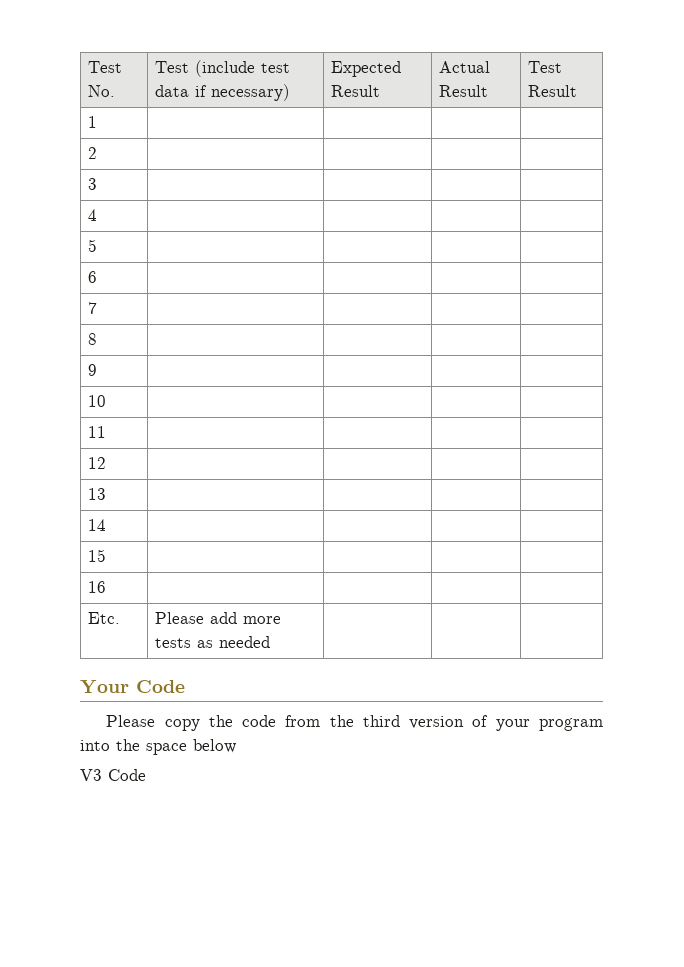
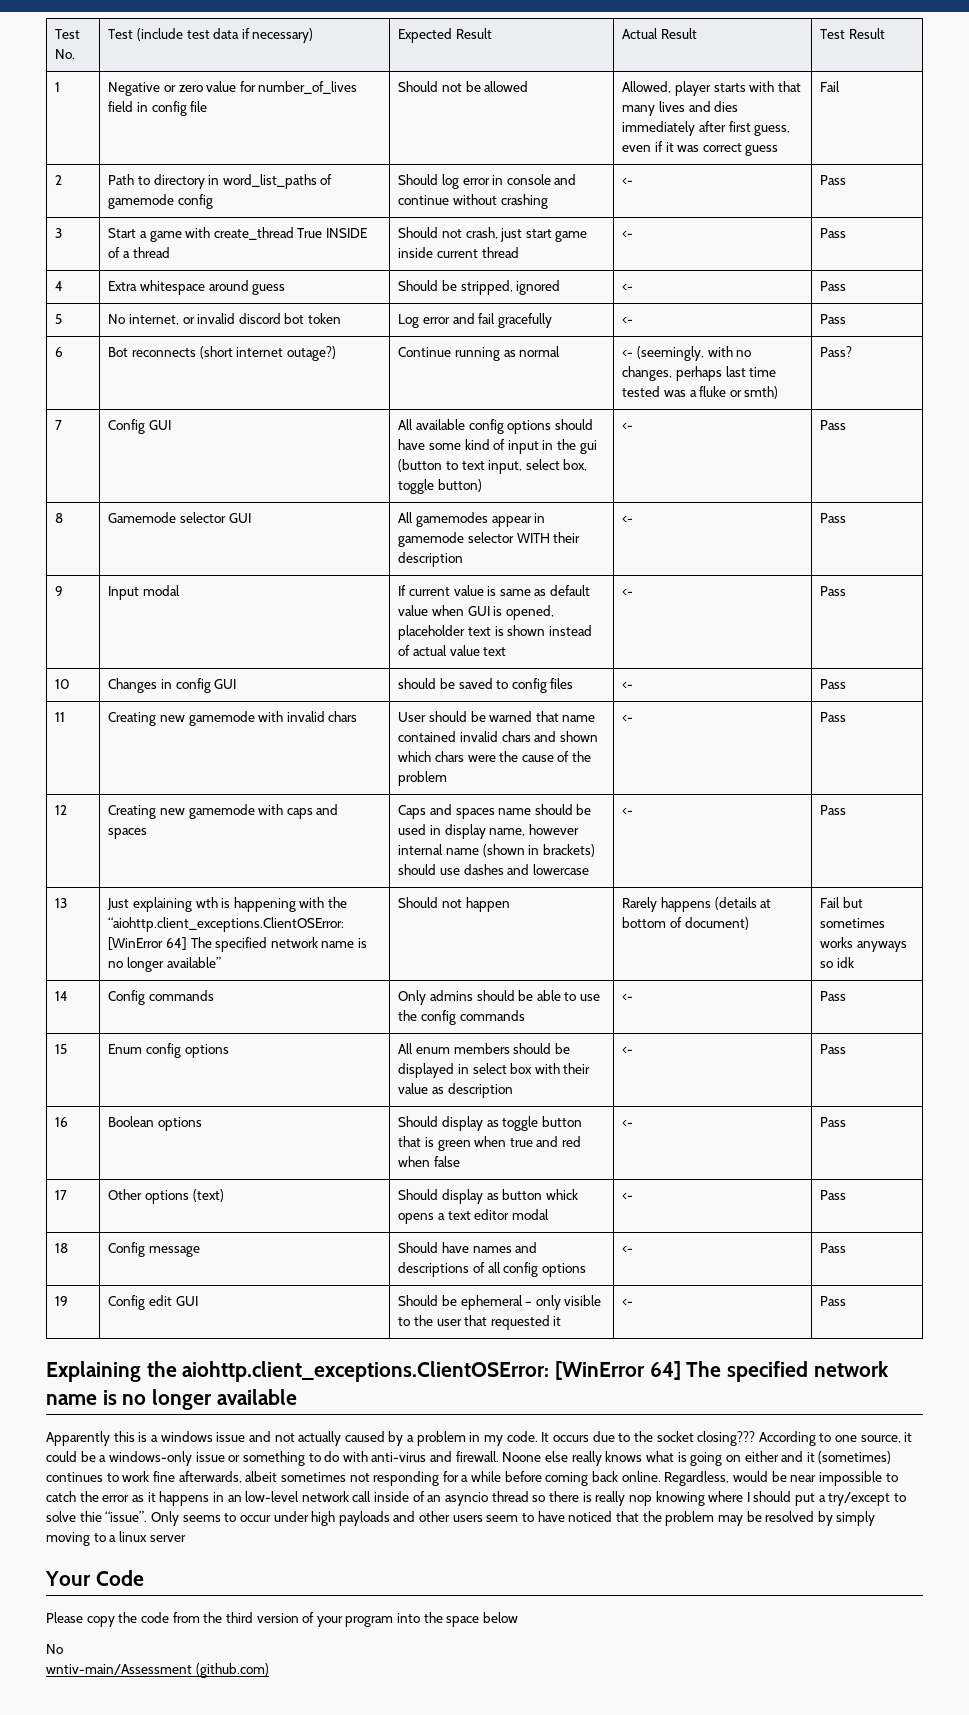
- 1 | | | |
- 2 | | | |
- 3 | | | |
- 4 | | | |
- 5 | | | |
- 6 | | | |
- 7 | | | |
- 8 | | | |
- 9 | | | |
- 10 | | | |
- 11 | | | |
- 12 | | | |
- 13 | | | |
- 14 | | | |
- 15 | | | |
- 16 | | | |
- Etc. | Please add more tests as needed | | |
+ 1 | Negative or zero value for number_of_lives field in config file | Should not be allowed | Allowed, player starts with that many lives and dies immediately after first guess, even if it was correct guess | Fail
+ 2 | Path to directory in word_list_paths of gamemode config | Should log error in console and continue without crashing | <- | Pass
+ 3 | Start a game with create_thread True INSIDE of a thread | Should not crash, just start game inside current thread | <- | Pass
+ 4 | Extra whitespace around guess | Should be stripped, ignored | <- | Pass
+ 5 | No internet, or invalid discord bot token | Log error and fail gracefully | <- | Pass
+ 6 | Bot reconnects (short internet outage?) | Continue running as normal | <- (seemingly, with no changes, perhaps last time tested was a fluke or smth) | Pass?
+ 7 | Config GUI | All available config options should have some kind of input in the gui (button to text input, select box, toggle button) | <- | Pass
+ 8 | Gamemode selector GUI | All gamemodes appear in gamemode selector WITH their description | <- | Pass
+ 9 | Input modal | If current value is same as default value when GUI is opened, placeholder text is shown instead of actual value text | <- | Pass
+ 10 | Changes in config GUI | should be saved to config files | <- | Pass
+ 11 | Creating new gamemode with invalid chars | User should be warned that name contained invalid chars and shown which chars were the cause of the problem | <- | Pass
+ 12 | Creating new gamemode with caps and spaces | Caps and spaces name should be used in display name, however internal name (shown in brackets) should use dashes and lowercase | <- | Pass
+ 13 | Just explaining wth is happening with the “aiohttp.client_exceptions.ClientOSError: [WinError 64] The specified network name is no longer available” | Should not happen | Rarely happens (details at bottom of document) | Fail but sometimes works anyways so idk
+ 14 | Config commands | Only admins should be able to use the config commands | <- | Pass
+ 15 | Enum config options | All enum members should be displayed in select box with their value as description | <- | Pass
+ 16 | Boolean options | Should display as toggle button that is green when true and red when false | <- | Pass
+ 17 | Other options (text) | Should display as button whick opens a text editor modal | <- | Pass
+ 18 | Config message | Should have names and descriptions of all config options | <- | Pass
+ 19 | Config edit GUI | Should be ephemeral – only visible to the user that requested it | <- | Pass
+ Explaining the aiohttp.client_exceptions.ClientOSError: [WinError 64] The specified network name is no longer available
+ Apparently this is a windows issue and not actually caused by a problem in my code. It occurs due to the socket closing??? According to one source, it could be a windows-only issue or something to do with anti-virus and firewall. Noone else really knows what is going on either and it (sometimes) continues to work fine afterwards, albeit sometimes not responding for a while before coming back online. Regardless, would be near impossible to catch the error as it happens in an low-level network call inside of an asyncio thread so there is really nop knowing where I should put a try/except to solve thie “issue”. Only seems to occur under high payloads and other users seem to have noticed that the problem may be resolved by simply moving to a linux server
  Please copy the code from the third version of your program into the space below
- V3 Code
+ No
+ wntiv-main/Assessment (github.com)

